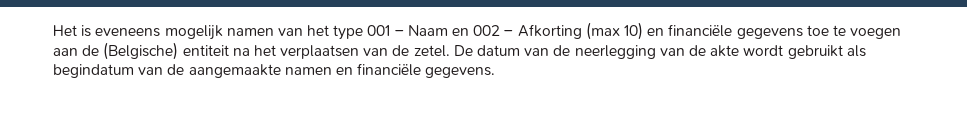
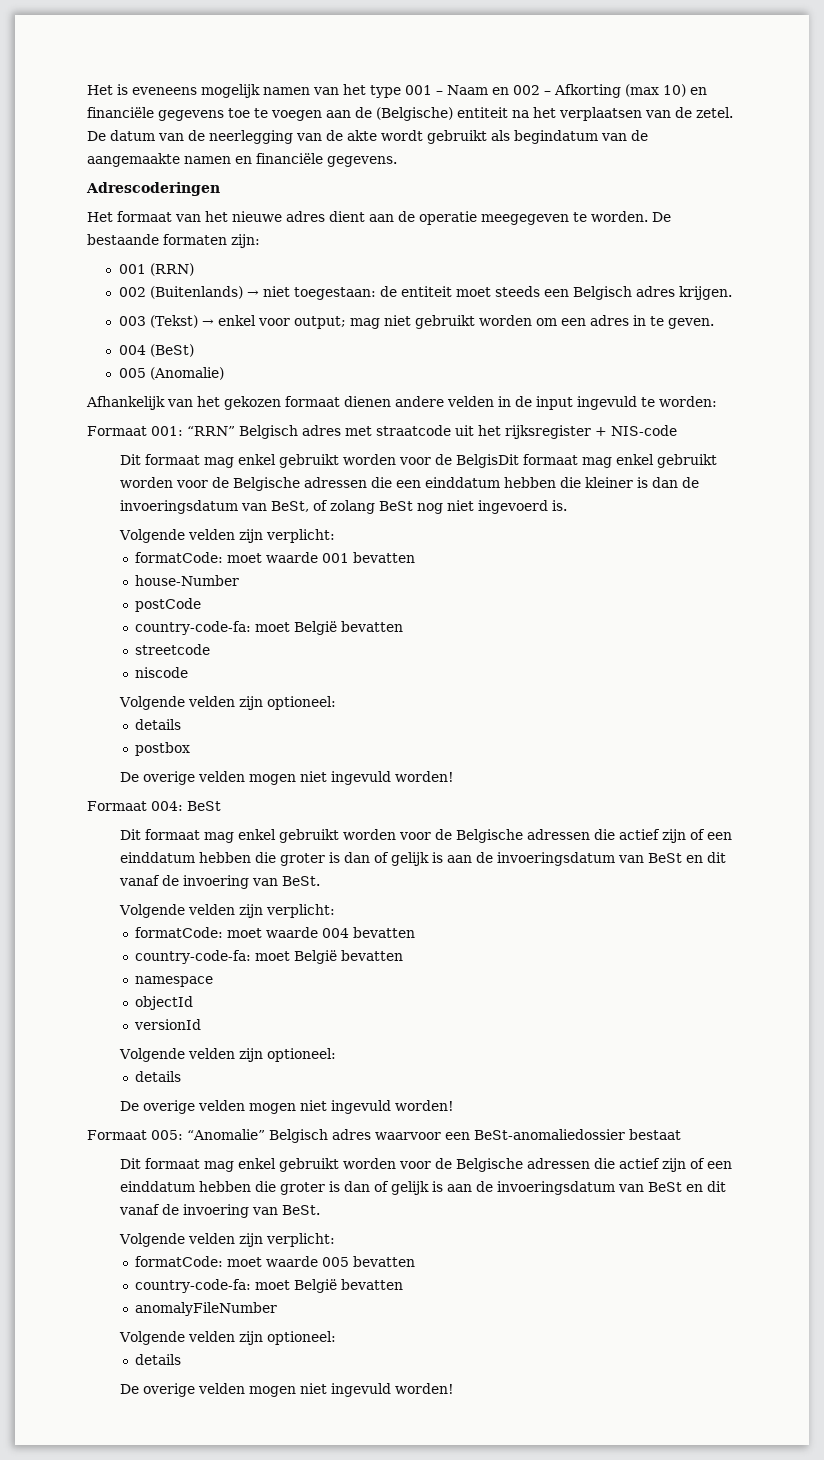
+ Adrescoderingen
+ Het formaat van het nieuwe adres dient aan de operatie meegegeven te worden. De bestaande formaten zijn:
+ 001 (RRN)
+ 002 (Buitenlands) → niet toegestaan: de entiteit moet steeds een Belgisch adres krijgen.
+ 003 (Tekst) → enkel voor output; mag niet gebruikt worden om een adres in te geven.
+ 004 (BeSt)
+ 005 (Anomalie)
+ Afhankelijk van het gekozen formaat dienen andere velden in de input ingevuld te worden:
+ Formaat 001: “RRN” Belgisch adres met straatcode uit het rijksregister + NIS-code
+ Dit formaat mag enkel gebruikt worden voor de BelgisDit formaat mag enkel gebruikt worden voor de Belgische adressen die een einddatum hebben die kleiner is dan de invoeringsdatum van BeSt, of zolang BeSt nog niet ingevoerd is.
+ Volgende velden zijn verplicht:
+ formatCode: moet waarde 001 bevatten
+ house-Number
+ postCode
+ country-code-fa: moet België bevatten
+ streetcode
+ niscode
+ Volgende velden zijn optioneel:
+ details
+ postbox
+ De overige velden mogen niet ingevuld worden!
+ Formaat 004: BeSt
+ Dit formaat mag enkel gebruikt worden voor de Belgische adressen die actief zijn of een einddatum hebben die groter is dan of gelijk is aan de invoeringsdatum van BeSt en dit vanaf de invoering van BeSt.
+ Volgende velden zijn verplicht:
+ formatCode: moet waarde 004 bevatten
+ country-code-fa: moet België bevatten
+ namespace
+ objectId
+ versionId
+ Volgende velden zijn optioneel:
+ details
+ De overige velden mogen niet ingevuld worden!
+ Formaat 005: “Anomalie” Belgisch adres waarvoor een BeSt-anomaliedossier bestaat
+ Dit formaat mag enkel gebruikt worden voor de Belgische adressen die actief zijn of een einddatum hebben die groter is dan of gelijk is aan de invoeringsdatum van BeSt en dit vanaf de invoering van BeSt.
+ Volgende velden zijn verplicht:
+ formatCode: moet waarde 005 bevatten
+ country-code-fa: moet België bevatten
+ anomalyFileNumber
+ Volgende velden zijn optioneel:
+ details
+ De overige velden mogen niet ingevuld worden!

